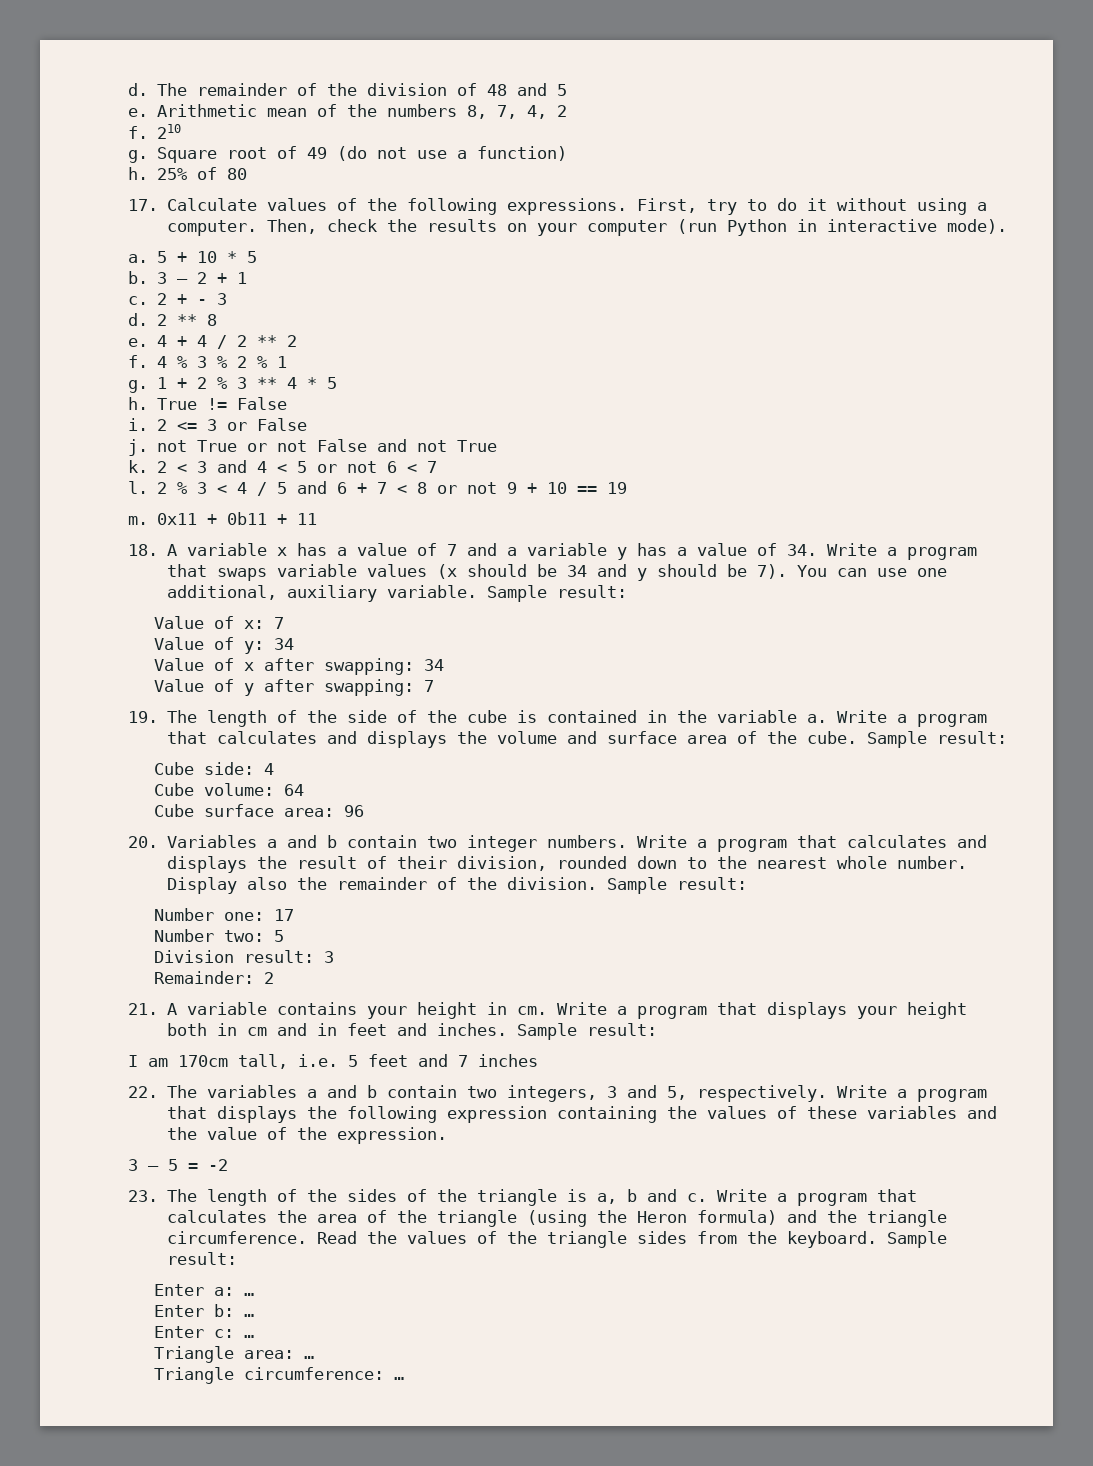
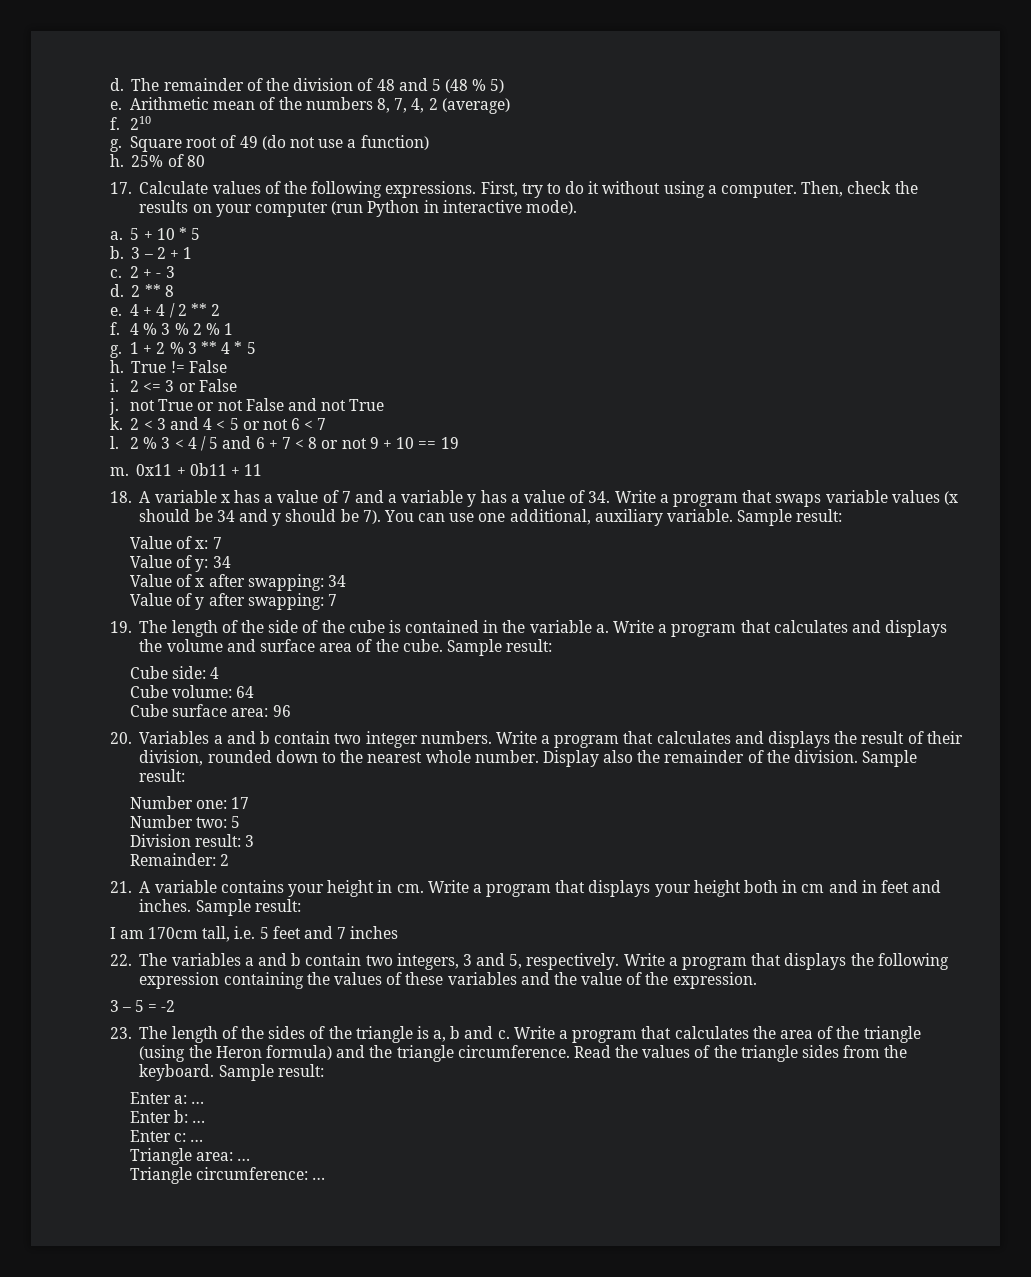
- The remainder of the division of 48 and 5
+ The remainder of the division of 48 and 5 (48 % 5)
- Arithmetic mean of the numbers 8, 7, 4, 2
+ Arithmetic mean of the numbers 8, 7, 4, 2 (average)

